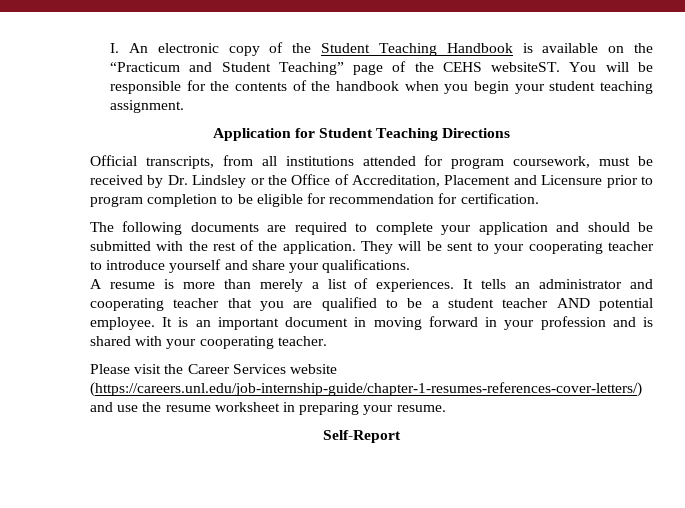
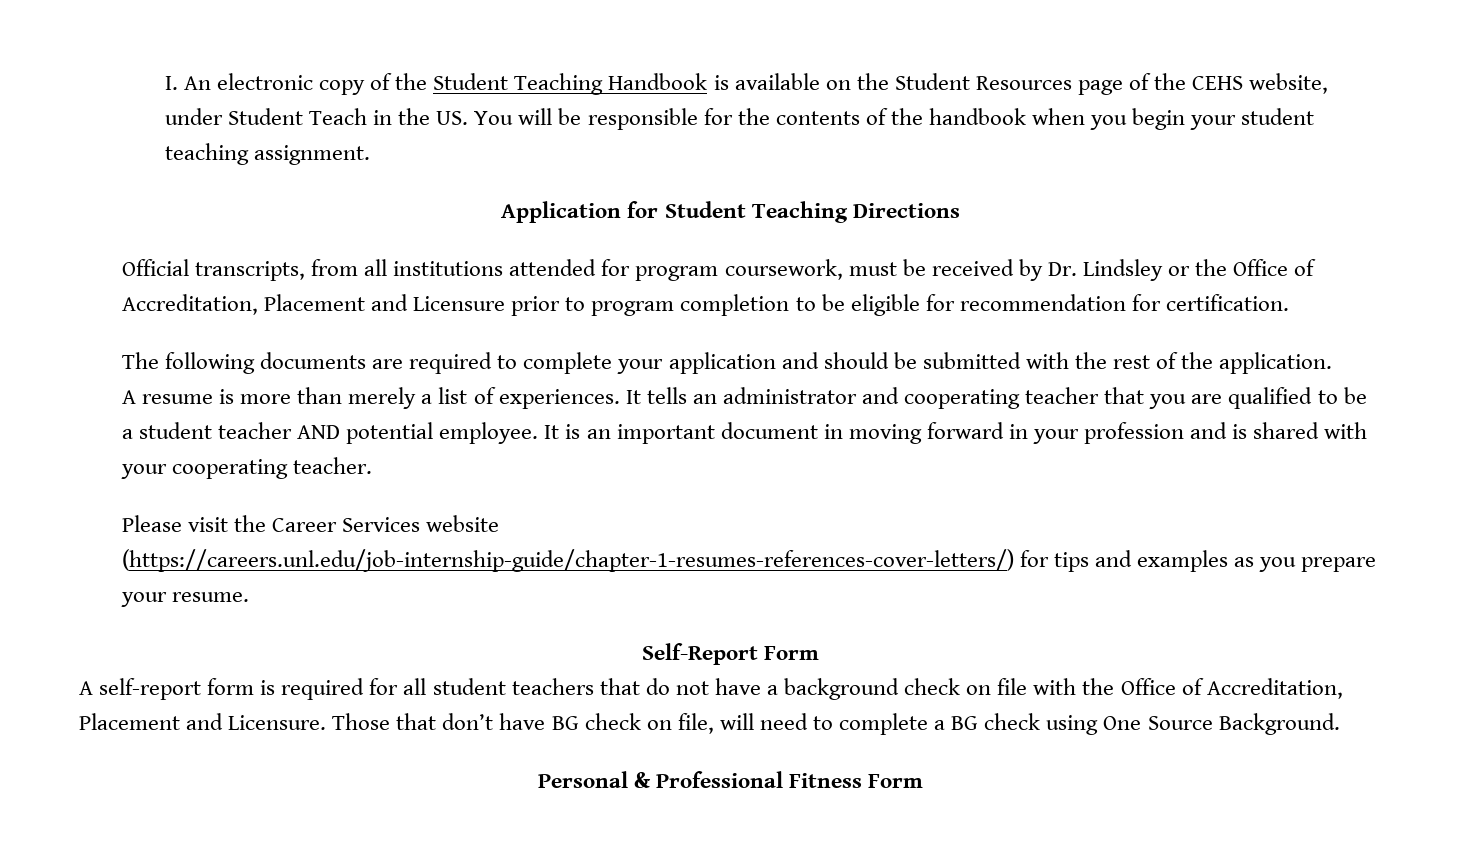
- I. An electronic copy of the Student Teaching Handbook is available on the “Practicum and Student Teaching” page of the CEHS websiteST. You will be responsible for the contents of the handbook when you begin your student teaching assignment.
+ I. An electronic copy of the Student Teaching Handbook is available on the Student Resources page of the CEHS website, under Student Teach in the US. You will be responsible for the contents of the handbook when you begin your student teaching assignment.
- They will be sent to your cooperating teacher to introduce yourself and share your qualifications.
- Please visit the Career Services website (https://careers.unl.edu/job-internship-guide/chapter-1-resumes-references-cover-letters/) and use the resume worksheet in preparing your resume.
- Self-Report
+ Please visit the Career Services website (https://careers.unl.edu/job-internship-guide/chapter-1-resumes-references-cover-letters/) for tips and examples as you prepare your resume.
+ Self-Report Form
+ A self-report form is required for all student teachers that do not have a background check on file with the Office of Accreditation, Placement and Licensure. Those that don’t have BG check on file, will need to complete a BG check using One Source Background.
+ Personal & Professional Fitness Form

